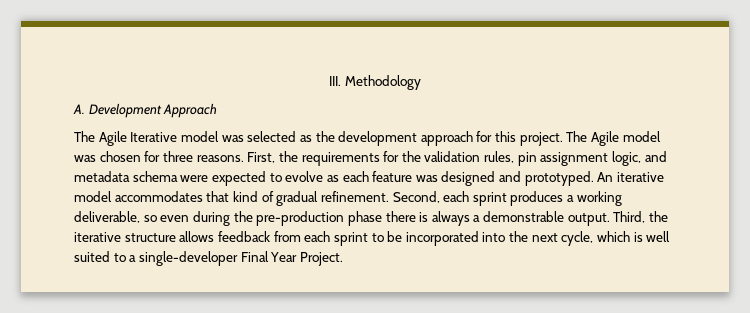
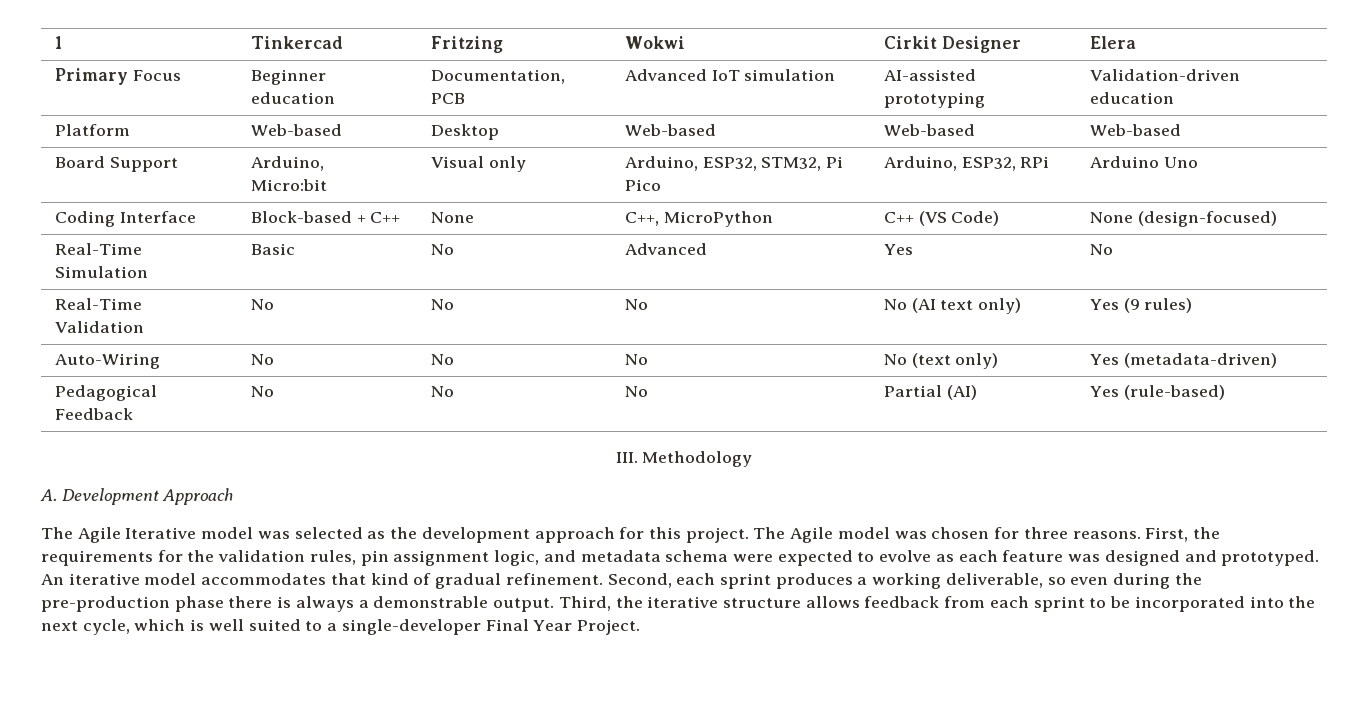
+ 1 | Tinkercad | Fritzing | Wokwi | Cirkit Designer | Elera
+ Primary Focus | Beginner education | Documentation, PCB | Advanced IoT simulation | AI-assisted prototyping | Validation-driven education
+ Platform | Web-based | Desktop | Web-based | Web-based | Web-based
+ Board Support | Arduino, Micro:bit | Visual only | Arduino, ESP32, STM32, Pi Pico | Arduino, ESP32, RPi | Arduino Uno
+ Coding Interface | Block-based + C++ | None | C++, MicroPython | C++ (VS Code) | None (design-focused)
+ Real-Time Simulation | Basic | No | Advanced | Yes | No
+ Real-Time Validation | No | No | No | No (AI text only) | Yes (9 rules)
+ Auto-Wiring | No | No | No | No (text only) | Yes (metadata-driven)
+ Pedagogical Feedback | No | No | No | Partial (AI) | Yes (rule-based)

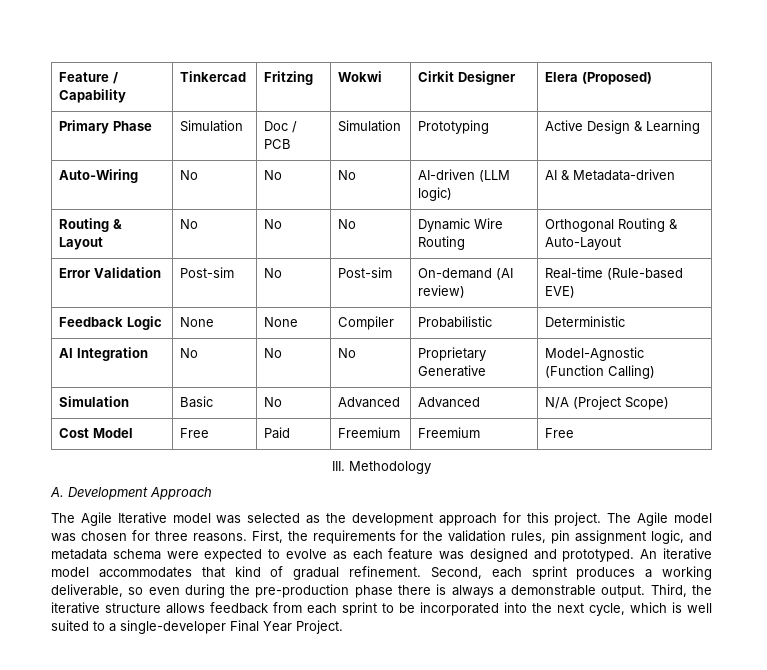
- 1 | Tinkercad | Fritzing | Wokwi | Cirkit Designer | Elera
+ Feature / Capability | Tinkercad | Fritzing | Wokwi | Cirkit Designer | Elera (Proposed)
- Primary Focus | Beginner education | Documentation, PCB | Advanced IoT simulation | AI-assisted prototyping | Validation-driven education
- Platform | Web-based | Desktop | Web-based | Web-based | Web-based
- Board Support | Arduino, Micro:bit | Visual only | Arduino, ESP32, STM32, Pi Pico | Arduino, ESP32, RPi | Arduino Uno
- Coding Interface | Block-based + C++ | None | C++, MicroPython | C++ (VS Code) | None (design-focused)
- Real-Time Simulation | Basic | No | Advanced | Yes | No
- Real-Time Validation | No | No | No | No (AI text only) | Yes (9 rules)
- Auto-Wiring | No | No | No | No (text only) | Yes (metadata-driven)
- Pedagogical Feedback | No | No | No | Partial (AI) | Yes (rule-based)
+ Primary Phase | Simulation | Doc / PCB | Simulation | Prototyping | Active Design & Learning
+ Auto-Wiring | No | No | No | AI-driven (LLM logic) | AI & Metadata-driven
+ Routing & Layout | No | No | No | Dynamic Wire Routing | Orthogonal Routing & Auto-Layout
+ Error Validation | Post-sim | No | Post-sim | On-demand (AI review) | Real-time (Rule-based EVE)
+ Feedback Logic | None | None | Compiler | Probabilistic | Deterministic
+ AI Integration | No | No | No | Proprietary Generative | Model-Agnostic (Function Calling)
+ Simulation | Basic | No | Advanced | Advanced | N/A (Project Scope)
+ Cost Model | Free | Paid | Freemium | Freemium | Free

